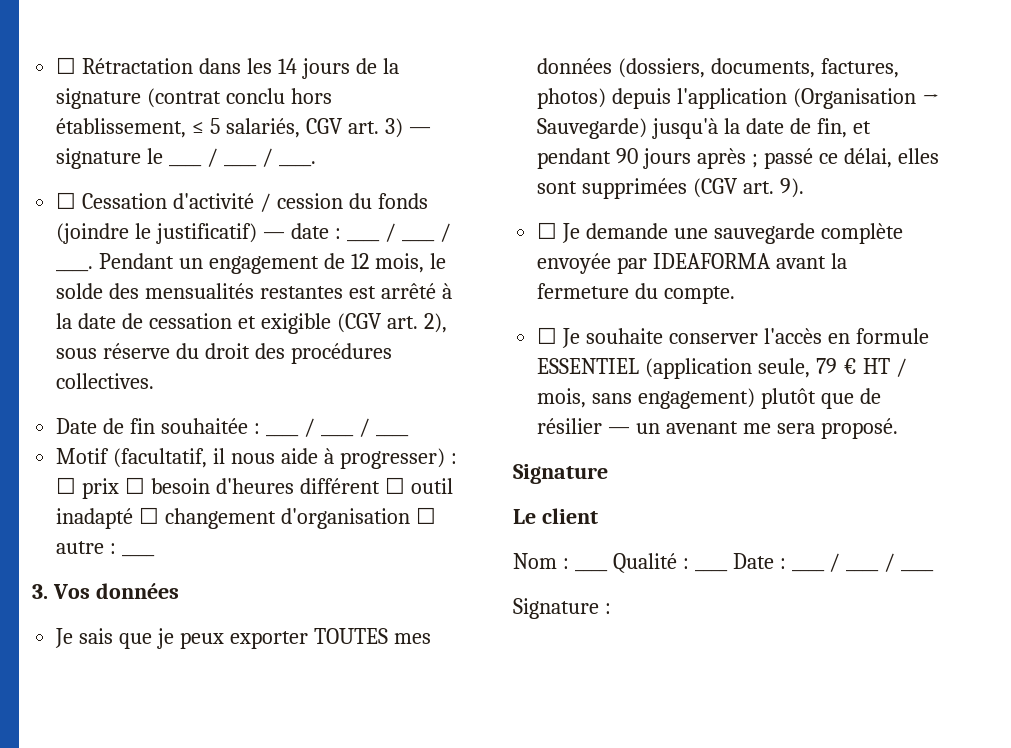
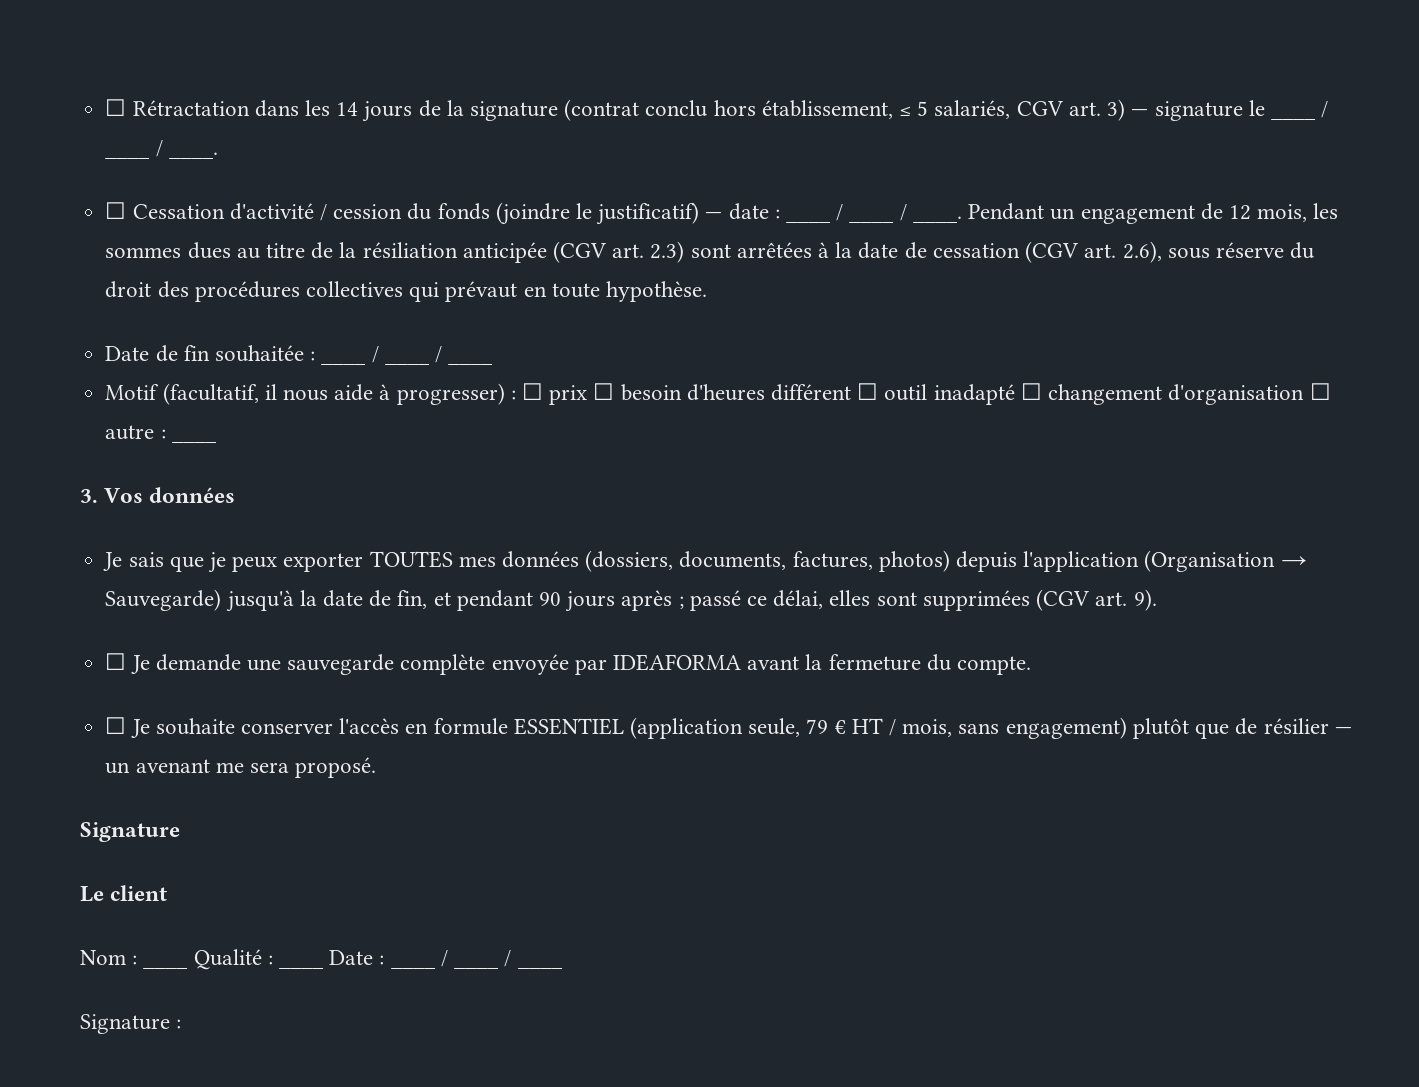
- Pendant un engagement de 12 mois, le solde des mensualités restantes est arrêté à la date de cessation et exigible (CGV art. 2), sous réserve du droit des procédures collectives.
+ Pendant un engagement de 12 mois, les sommes dues au titre de la résiliation anticipée (CGV art. 2.3) sont arrêtées à la date de cessation (CGV art. 2.6), sous réserve du droit des procédures collectives qui prévaut en toute hypothèse.

